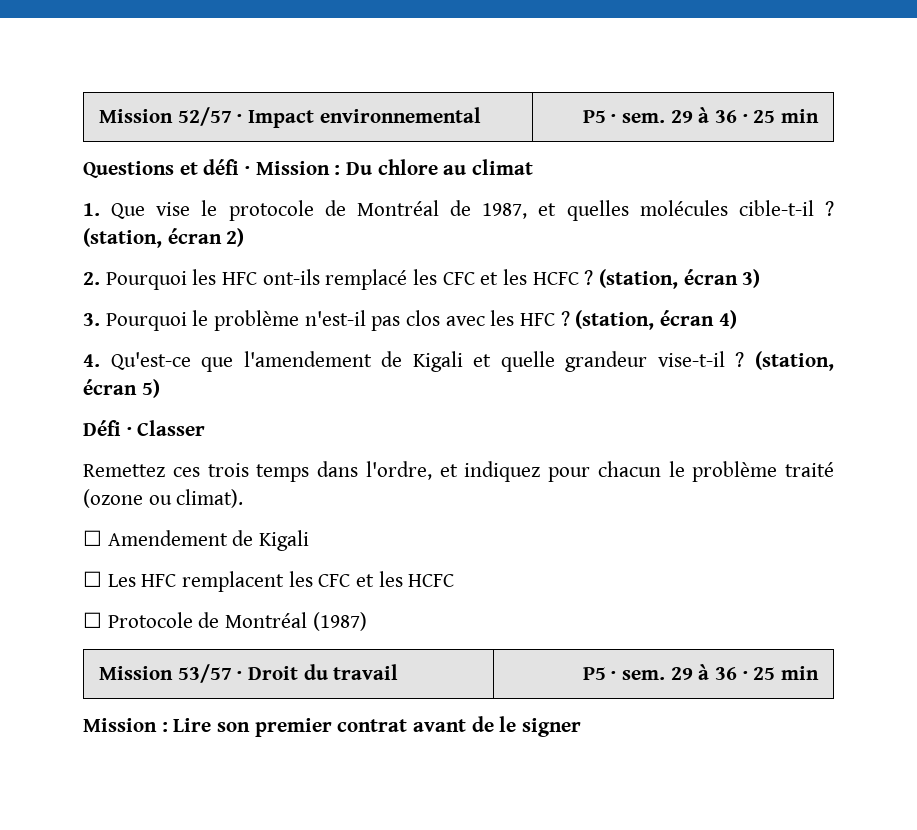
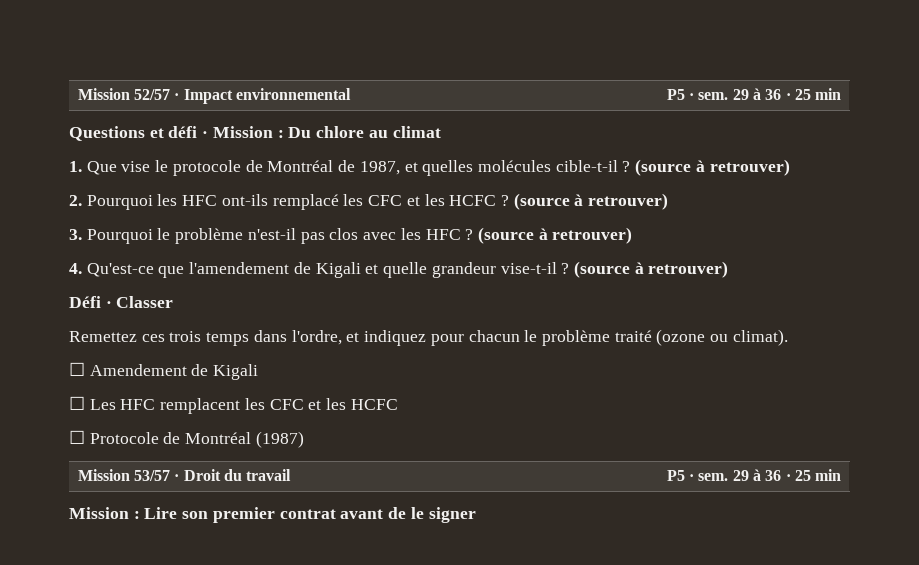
- 1. Que vise le protocole de Montréal de 1987, et quelles molécules cible-t-il ? (station, écran 2)
+ 1. Que vise le protocole de Montréal de 1987, et quelles molécules cible-t-il ? (source à retrouver)
- 2. Pourquoi les HFC ont-ils remplacé les CFC et les HCFC ? (station, écran 3)
+ 2. Pourquoi les HFC ont-ils remplacé les CFC et les HCFC ? (source à retrouver)
- 3. Pourquoi le problème n'est-il pas clos avec les HFC ? (station, écran 4)
+ 3. Pourquoi le problème n'est-il pas clos avec les HFC ? (source à retrouver)
- 4. Qu'est-ce que l'amendement de Kigali et quelle grandeur vise-t-il ? (station, écran 5)
+ 4. Qu'est-ce que l'amendement de Kigali et quelle grandeur vise-t-il ? (source à retrouver)

